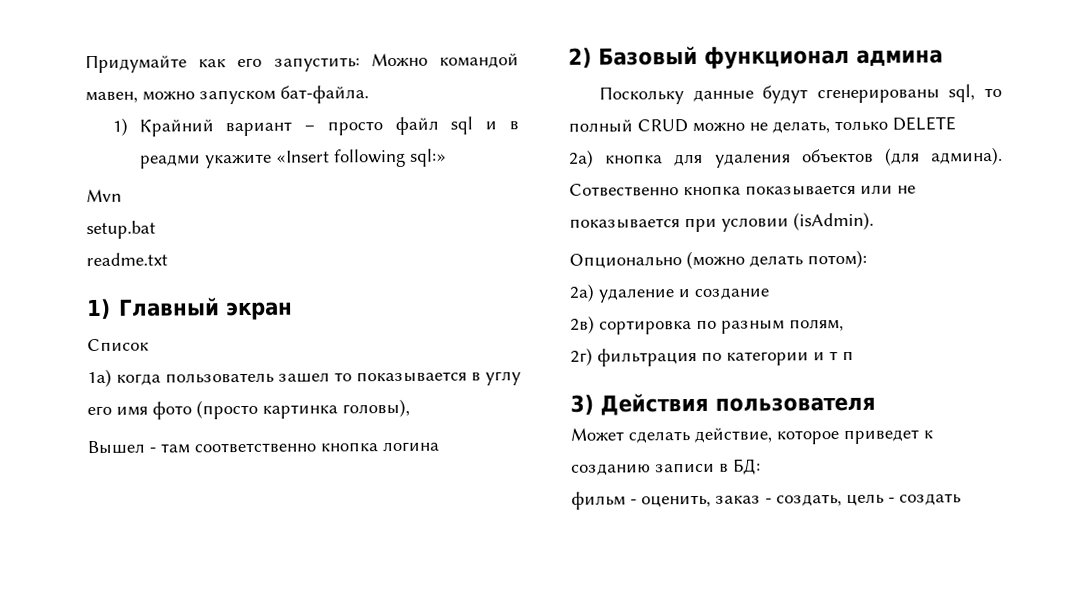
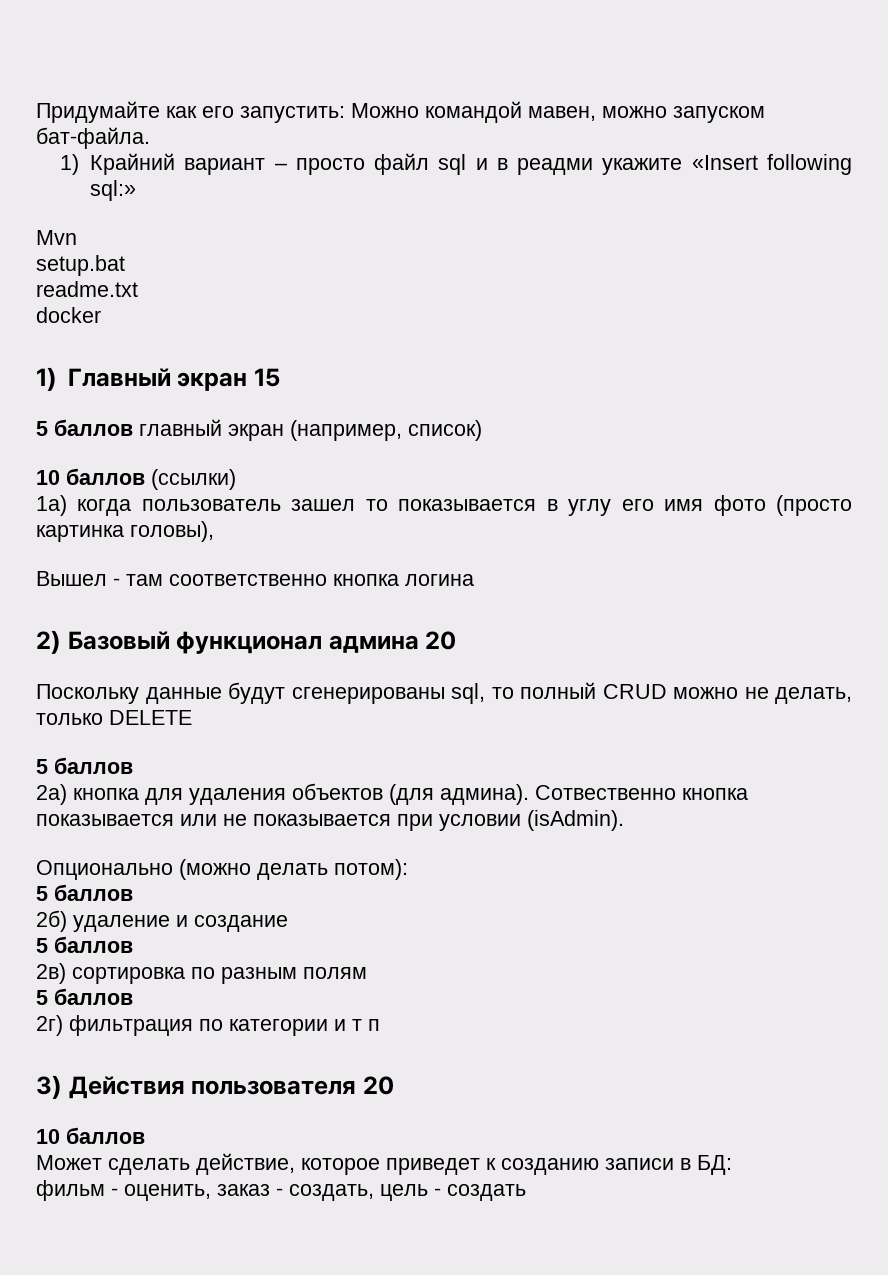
+ docker
- 1) Главный экран
- Список
+ 1) Главный экран 15
+ 5 баллов главный экран (например, список)
+ 10 баллов (ссылки)
- 2) Базовый функционал админа
+ 2) Базовый функционал админа 20
  Поскольку данные будут сгенерированы sql, то полный CRUD можно не делать, только DELETE
+ 5 баллов
  Опционально (можно делать потом):
- 2а) удаление и создание
+ 5 баллов
+ 2б) удаление и создание
+ 5 баллов
- 2в) сортировка по разным полям,
+ 2в) сортировка по разным полям
+ 5 баллов
- 3) Действия пользователя
+ 3) Действия пользователя 20
+ 10 баллов

